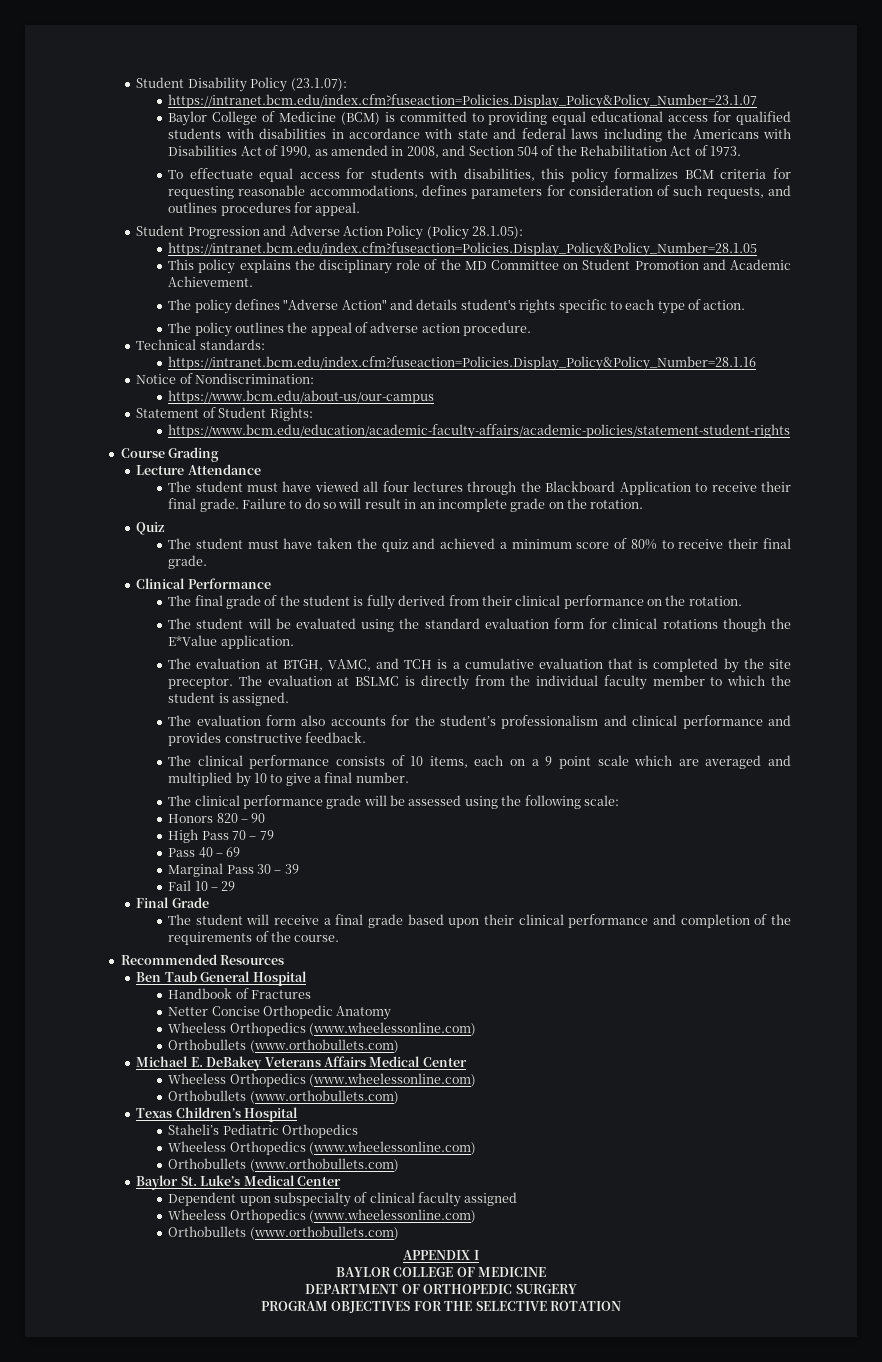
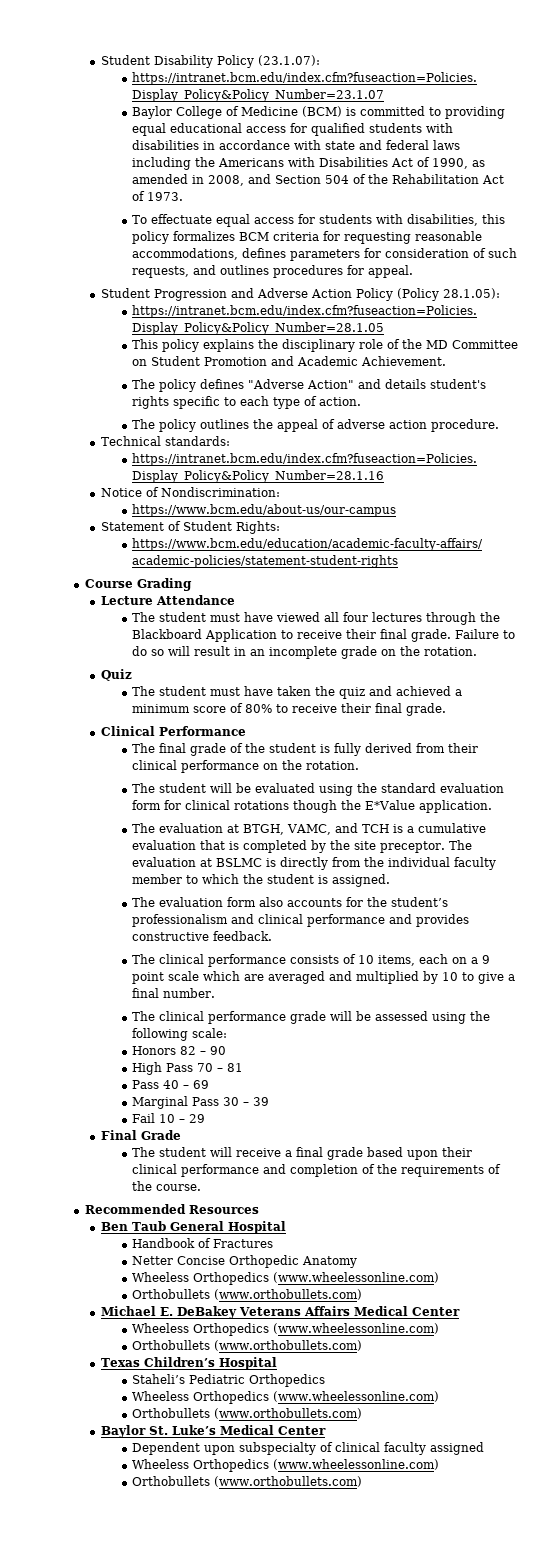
- Honors 820 – 90
+ Honors 82 – 90
- High Pass 70 – 79
+ High Pass 70 – 81
- APPENDIX I
- BAYLOR COLLEGE OF MEDICINE
- DEPARTMENT OF ORTHOPEDIC SURGERY
- PROGRAM OBJECTIVES FOR THE SELECTIVE ROTATION

